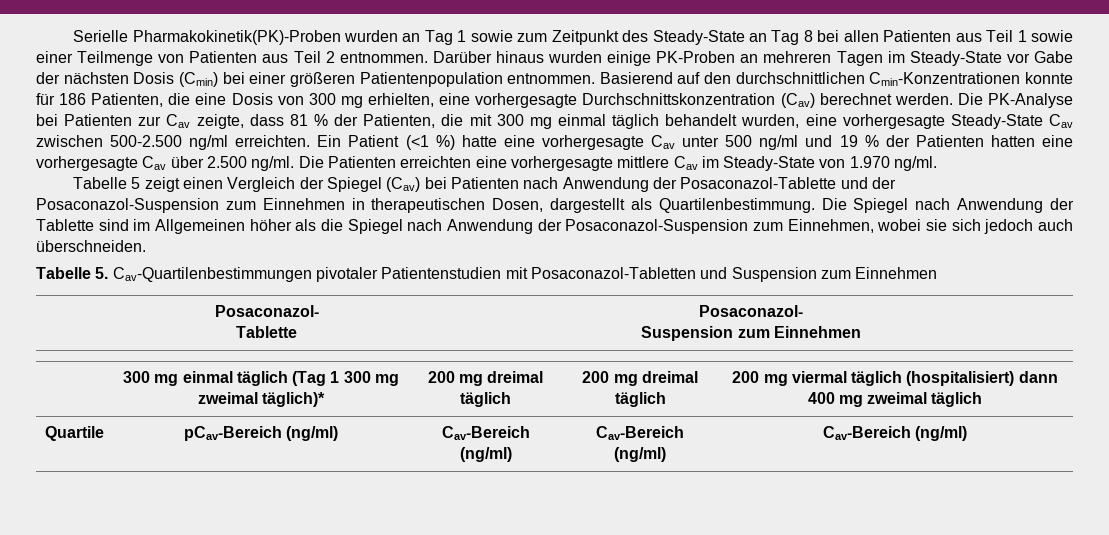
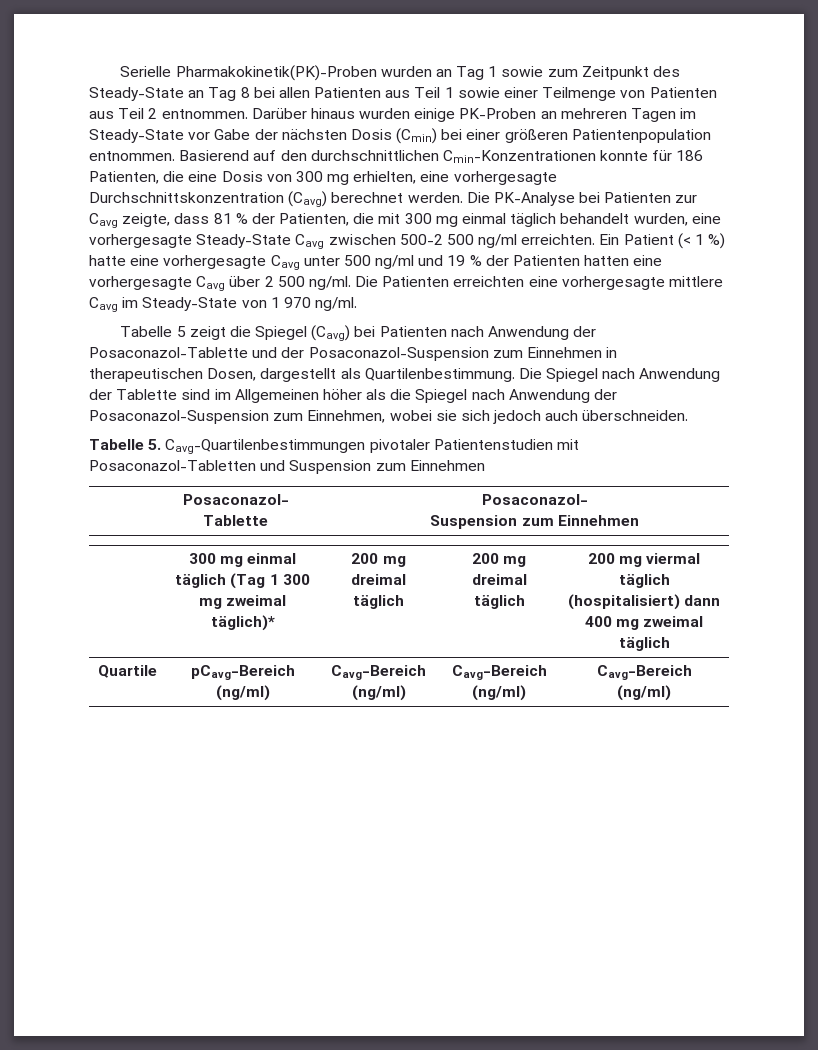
- Basierend auf den durchschnittlichen Cmin-Konzentrationen konnte für 186 Patienten, die eine Dosis von 300 mg erhielten, eine vorhergesagte Durchschnittskonzentration (Cav) berechnet werden.
+ Basierend auf den durchschnittlichen Cmin-Konzentrationen konnte für 186 Patienten, die eine Dosis von 300 mg erhielten, eine vorhergesagte Durchschnittskonzentration (Cavg) berechnet werden.
- Die PK-Analyse bei Patienten zur Cav zeigte, dass 81 % der Patienten, die mit 300 mg einmal täglich behandelt wurden, eine vorhergesagte Steady-State Cav zwischen 500-2.500 ng/ml erreichten.
+ Die PK-Analyse bei Patienten zur Cavg zeigte, dass 81 % der Patienten, die mit 300 mg einmal täglich behandelt wurden, eine vorhergesagte Steady-State Cavg zwischen 500-2 500 ng/ml erreichten.
- Ein Patient (<1 %) hatte eine vorhergesagte Cav unter 500 ng/ml und 19 % der Patienten hatten eine vorhergesagte Cav über 2.500 ng/ml.
+ Ein Patient (< 1 %) hatte eine vorhergesagte Cavg unter 500 ng/ml und 19 % der Patienten hatten eine vorhergesagte Cavg über 2 500 ng/ml.
- Die Patienten erreichten eine vorhergesagte mittlere Cav im Steady-State von 1.970 ng/ml.
+ Die Patienten erreichten eine vorhergesagte mittlere Cavg im Steady-State von 1 970 ng/ml.
- Tabelle 5 zeigt einen Vergleich der Spiegel (Cav) bei Patienten nach Anwendung der Posaconazol-Tablette und der Posaconazol-Suspension zum Einnehmen in therapeutischen Dosen, dargestellt als Quartilenbestimmung.
+ Tabelle 5 zeigt die Spiegel (Cavg) bei Patienten nach Anwendung der Posaconazol-Tablette und der Posaconazol-Suspension zum Einnehmen in therapeutischen Dosen, dargestellt als Quartilenbestimmung.
- Tabelle 5. Cav-Quartilenbestimmungen pivotaler Patientenstudien mit Posaconazol-Tabletten und Suspension zum Einnehmen
+ Tabelle 5. Cavg-Quartilenbestimmungen pivotaler Patientenstudien mit Posaconazol-Tabletten und Suspension zum Einnehmen
- Quartile | pCav-Bereich (ng/ml) | Cav-Bereich (ng/ml) | Cav-Bereich (ng/ml) | Cav-Bereich (ng/ml)
+ Quartile | pCavg-Bereich (ng/ml) | Cavg-Bereich (ng/ml) | Cavg-Bereich (ng/ml) | Cavg-Bereich (ng/ml)

